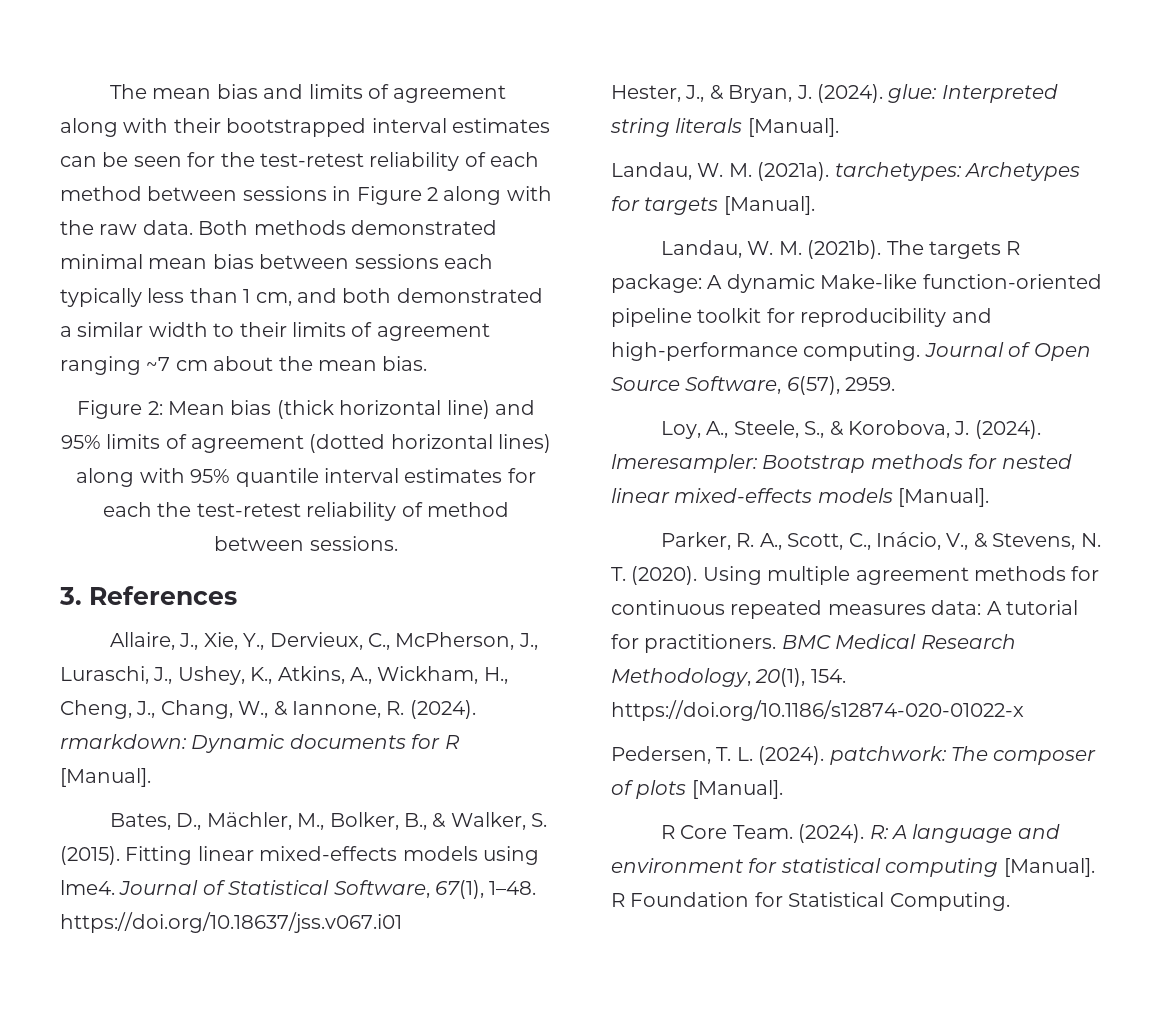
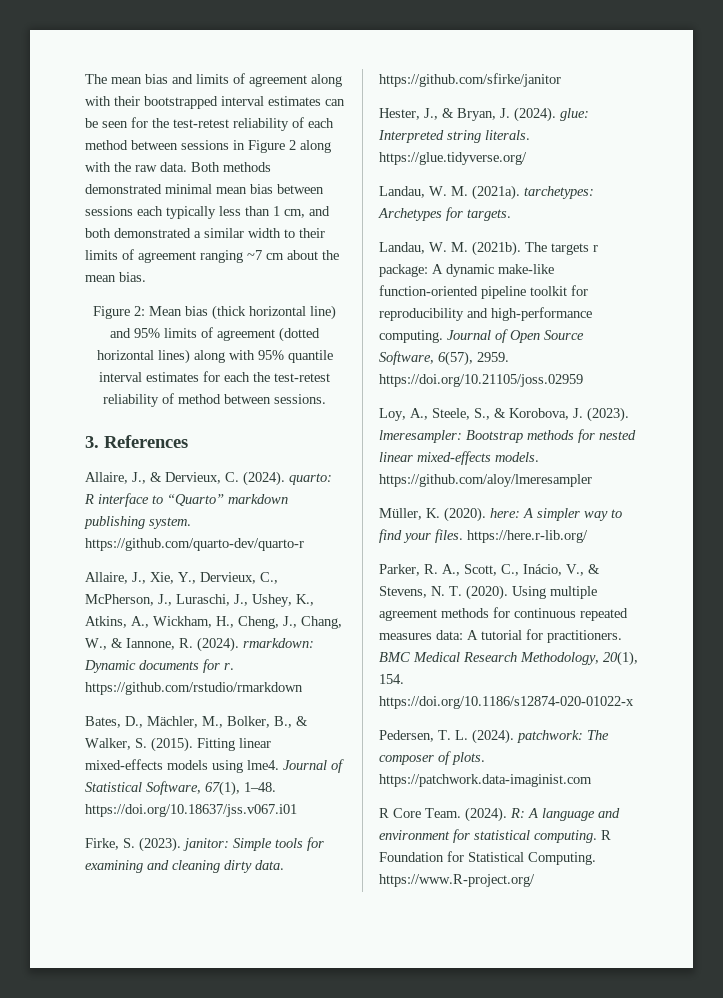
+ Allaire, J., & Dervieux, C. (2024). quarto: R interface to “Quarto” markdown publishing system. https://github.com/quarto-dev/quarto-r
- Allaire, J., Xie, Y., Dervieux, C., McPherson, J., Luraschi, J., Ushey, K., Atkins, A., Wickham, H., Cheng, J., Chang, W., & Iannone, R. (2024). rmarkdown: Dynamic documents for R [Manual].
+ Allaire, J., Xie, Y., Dervieux, C., McPherson, J., Luraschi, J., Ushey, K., Atkins, A., Wickham, H., Cheng, J., Chang, W., & Iannone, R. (2024). rmarkdown: Dynamic documents for r. https://github.com/rstudio/rmarkdown
+ Firke, S. (2023). janitor: Simple tools for examining and cleaning dirty data. https://github.com/sfirke/janitor
- Hester, J., & Bryan, J. (2024). glue: Interpreted string literals [Manual].
+ Hester, J., & Bryan, J. (2024). glue: Interpreted string literals. https://glue.tidyverse.org/
- Landau, W. M. (2021a). tarchetypes: Archetypes for targets [Manual].
+ Landau, W. M. (2021a). tarchetypes: Archetypes for targets.
- The targets R package: A dynamic Make-like function-oriented pipeline toolkit for reproducibility and high-performance computing.
+ The targets r package: A dynamic make-like function-oriented pipeline toolkit for reproducibility and high-performance computing.
- Journal of Open Source Software, 6(57), 2959.
+ Journal of Open Source Software, 6(57), 2959. https://doi.org/10.21105/joss.02959
- Loy, A., Steele, S., & Korobova, J. (2024). lmeresampler: Bootstrap methods for nested linear mixed-effects models [Manual].
+ Loy, A., Steele, S., & Korobova, J. (2023). lmeresampler: Bootstrap methods for nested linear mixed-effects models. https://github.com/aloy/lmeresampler
+ Müller, K. (2020). here: A simpler way to find your files. https://here.r-lib.org/
- Pedersen, T. L. (2024). patchwork: The composer of plots [Manual].
+ Pedersen, T. L. (2024). patchwork: The composer of plots. https://patchwork.data-imaginist.com
- R: A language and environment for statistical computing [Manual].
+ R: A language and environment for statistical computing.
- R Foundation for Statistical Computing.
+ R Foundation for Statistical Computing. https://www.R-project.org/

